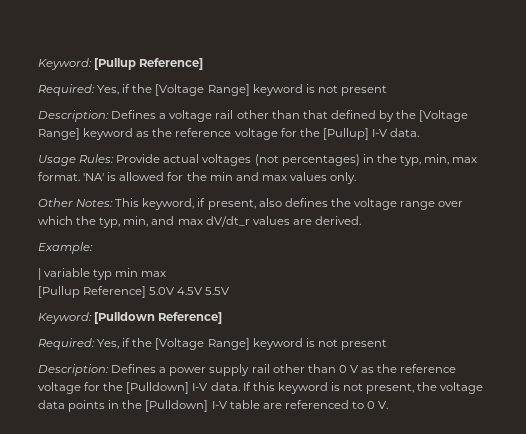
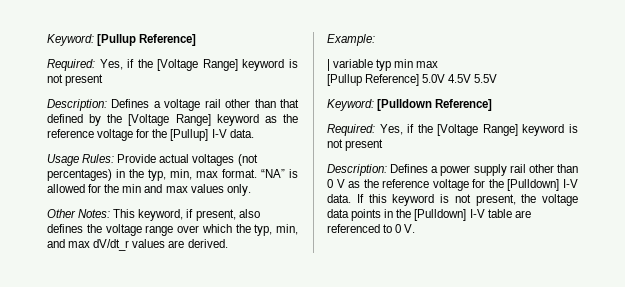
- 'NA' is allowed for the min and max values only.
+ “NA” is allowed for the min and max values only.

